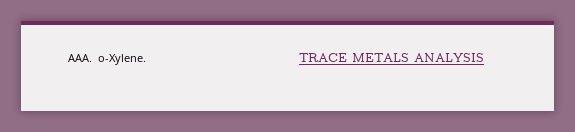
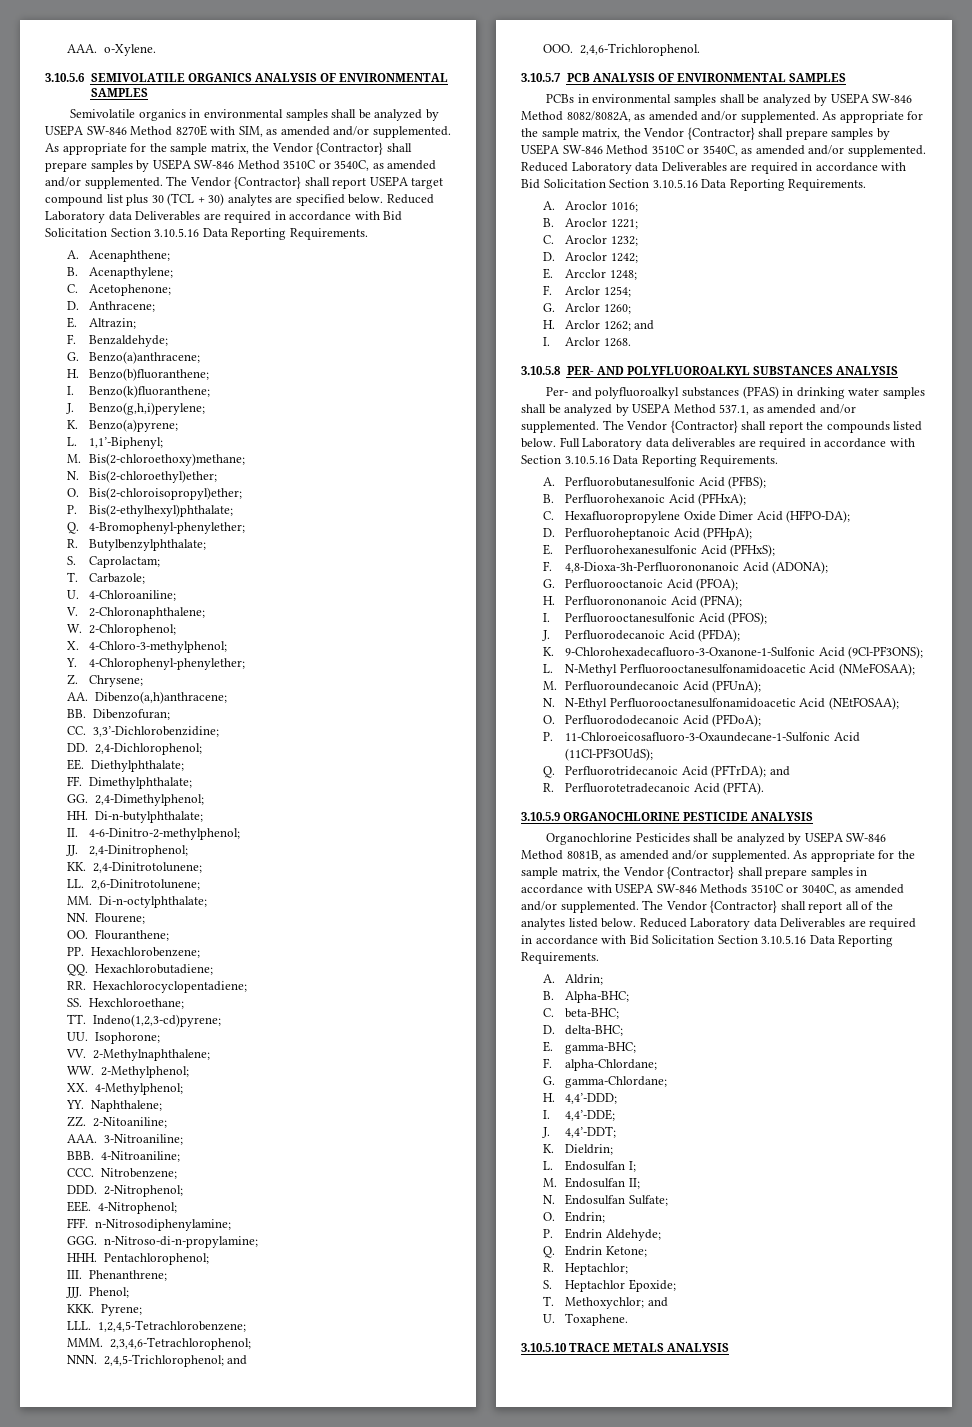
- TRACE METALS ANALYSIS
+ 3.10.5.6 SEMIVOLATILE ORGANICS ANALYSIS OF ENVIRONMENTAL SAMPLES
+ Semivolatile organics in environmental samples shall be analyzed by USEPA SW-846 Method 8270E with SIM, as amended and/or supplemented. As appropriate for the sample matrix, the Vendor {Contractor} shall prepare samples by USEPA SW-846 Method 3510C or 3540C, as amended and/or supplemented. The Vendor {Contractor} shall report USEPA target compound list plus 30 (TCL + 30) analytes are specified below. Reduced Laboratory data Deliverables are required in accordance with Bid Solicitation Section 3.10.5.16 Data Reporting Requirements.
+ A. Acenaphthene;
+ B. Acenapthylene;
+ C. Acetophenone;
+ D. Anthracene;
+ E. Altrazin;
+ F. Benzaldehyde;
+ G. Benzo(a)anthracene;
+ H. Benzo(b)fluoranthene;
+ I. Benzo(k)fluoranthene;
+ J. Benzo(g,h,i)perylene;
+ K. Benzo(a)pyrene;
+ L. 1,1’-Biphenyl;
+ M. Bis(2-chloroethoxy)methane;
+ N. Bis(2-chloroethyl)ether;
+ O. Bis(2-chloroisopropyl)ether;
+ P. Bis(2-ethylhexyl)phthalate;
+ Q. 4-Bromophenyl-phenylether;
+ R. Butylbenzylphthalate;
+ S. Caprolactam;
+ T. Carbazole;
+ U. 4-Chloroaniline;
+ V. 2-Chloronaphthalene;
+ W. 2-Chlorophenol;
+ X. 4-Chloro-3-methylphenol;
+ Y. 4-Chlorophenyl-phenylether;
+ Z. Chrysene;
+ AA. Dibenzo(a,h)anthracene;
+ BB. Dibenzofuran;
+ CC. 3,3’-Dichlorobenzidine;
+ DD. 2,4-Dichlorophenol;
+ EE. Diethylphthalate;
+ FF. Dimethylphthalate;
+ GG. 2,4-Dimethylphenol;
+ HH. Di-n-butylphthalate;
+ II. 4-6-Dinitro-2-methylphenol;
+ JJ. 2,4-Dinitrophenol;
+ KK. 2,4-Dinitrotolunene;
+ LL. 2,6-Dinitrotolunene;
+ MM. Di-n-octylphthalate;
+ NN. Flourene;
+ OO. Flouranthene;
+ PP. Hexachlorobenzene;
+ QQ. Hexachlorobutadiene;
+ RR. Hexachlorocyclopentadiene;
+ SS. Hexchloroethane;
+ TT. Indeno(1,2,3-cd)pyrene;
+ UU. Isophorone;
+ VV. 2-Methylnaphthalene;
+ WW. 2-Methylphenol;
+ XX. 4-Methylphenol;
+ YY. Naphthalene;
+ ZZ. 2-Nitoaniline;
+ AAA. 3-Nitroaniline;
+ BBB. 4-Nitroaniline;
+ CCC. Nitrobenzene;
+ DDD. 2-Nitrophenol;
+ EEE. 4-Nitrophenol;
+ FFF. n-Nitrosodiphenylamine;
+ GGG. n-Nitroso-di-n-propylamine;
+ HHH. Pentachlorophenol;
+ III. Phenanthrene;
+ JJJ. Phenol;
+ KKK. Pyrene;
+ LLL. 1,2,4,5-Tetrachlorobenzene;
+ MMM. 2,3,4,6-Tetrachlorophenol;
+ NNN. 2,4,5-Trichlorophenol; and
+ OOO. 2,4,6-Trichlorophenol.
+ 3.10.5.7 PCB ANALYSIS OF ENVIRONMENTAL SAMPLES
+ PCBs in environmental samples shall be analyzed by USEPA SW-846 Method 8082/8082A, as amended and/or supplemented. As appropriate for the sample matrix, the Vendor {Contractor} shall prepare samples by USEPA SW-846 Method 3510C or 3540C, as amended and/or supplemented. Reduced Laboratory data Deliverables are required in accordance with Bid Solicitation Section 3.10.5.16 Data Reporting Requirements.
+ A. Aroclor 1016;
+ B. Aroclor 1221;
+ C. Aroclor 1232;
+ D. Aroclor 1242;
+ E. Arcclor 1248;
+ F. Arclor 1254;
+ G. Arclor 1260;
+ H. Arclor 1262; and
+ I. Arclor 1268.
+ 3.10.5.8 PER- AND POLYFLUOROALKYL SUBSTANCES ANALYSIS
+ Per- and polyfluoroalkyl substances (PFAS) in drinking water samples shall be analyzed by USEPA Method 537.1, as amended and/or supplemented. The Vendor {Contractor} shall report the compounds listed below. Full Laboratory data deliverables are required in accordance with Section 3.10.5.16 Data Reporting Requirements.
+ A. Perfluorobutanesulfonic Acid (PFBS);
+ B. Perfluorohexanoic Acid (PFHxA);
+ C. Hexafluoropropylene Oxide Dimer Acid (HFPO-DA);
+ D. Perfluoroheptanoic Acid (PFHpA);
+ E. Perfluorohexanesulfonic Acid (PFHxS);
+ F. 4,8-Dioxa-3h-Perfluorononanoic Acid (ADONA);
+ G. Perfluorooctanoic Acid (PFOA);
+ H. Perfluorononanoic Acid (PFNA);
+ I. Perfluorooctanesulfonic Acid (PFOS);
+ J. Perfluorodecanoic Acid (PFDA);
+ K. 9-Chlorohexadecafluoro-3-Oxanone-1-Sulfonic Acid (9Cl-PF3ONS);
+ L. N-Methyl Perfluorooctanesulfonamidoacetic Acid (NMeFOSAA);
+ M. Perfluoroundecanoic Acid (PFUnA);
+ N. N-Ethyl Perfluorooctanesulfonamidoacetic Acid (NEtFOSAA);
+ O. Perfluorododecanoic Acid (PFDoA);
+ P. 11-Chloroeicosafluoro-3-Oxaundecane-1-Sulfonic Acid (11Cl-PF3OUdS);
+ Q. Perfluorotridecanoic Acid (PFTrDA); and
+ R. Perfluorotetradecanoic Acid (PFTA).
+ 3.10.5.9 ORGANOCHLORINE PESTICIDE ANALYSIS
+ Organochlorine Pesticides shall be analyzed by USEPA SW-846 Method 8081B, as amended and/or supplemented. As appropriate for the sample matrix, the Vendor {Contractor} shall prepare samples in accordance with USEPA SW-846 Methods 3510C or 3040C, as amended and/or supplemented. The Vendor {Contractor} shall report all of the analytes listed below. Reduced Laboratory data Deliverables are required in accordance with Bid Solicitation Section 3.10.5.16 Data Reporting Requirements.
+ A. Aldrin;
+ B. Alpha-BHC;
+ C. beta-BHC;
+ D. delta-BHC;
+ E. gamma-BHC;
+ F. alpha-Chlordane;
+ G. gamma-Chlordane;
+ H. 4,4’-DDD;
+ I. 4,4’-DDE;
+ J. 4,4’-DDT;
+ K. Dieldrin;
+ L. Endosulfan I;
+ M. Endosulfan II;
+ N. Endosulfan Sulfate;
+ O. Endrin;
+ P. Endrin Aldehyde;
+ Q. Endrin Ketone;
+ R. Heptachlor;
+ S. Heptachlor Epoxide;
+ T. Methoxychlor; and
+ U. Toxaphene.
+ 3.10.5.10 TRACE METALS ANALYSIS

